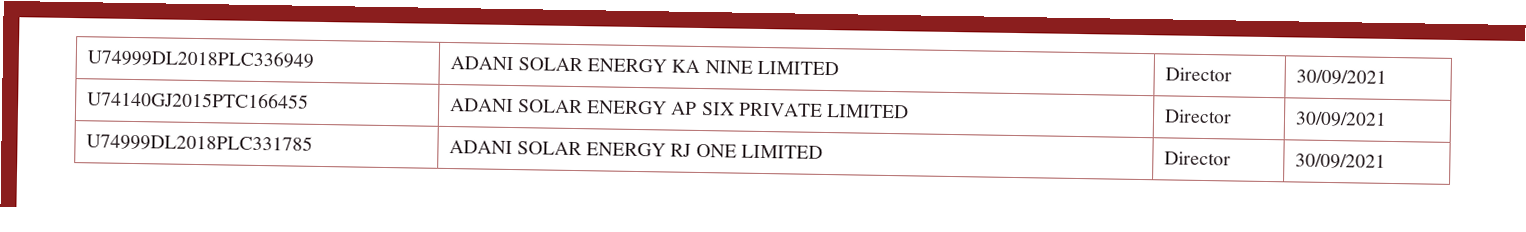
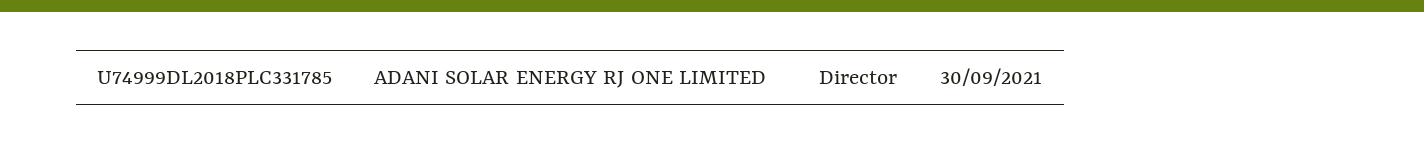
- U74999DL2018PLC336949 | ADANI SOLAR ENERGY KA NINE LIMITED | Director | 30/09/2021
- U74140GJ2015PTC166455 | ADANI SOLAR ENERGY AP SIX PRIVATE LIMITED | Director | 30/09/2021

